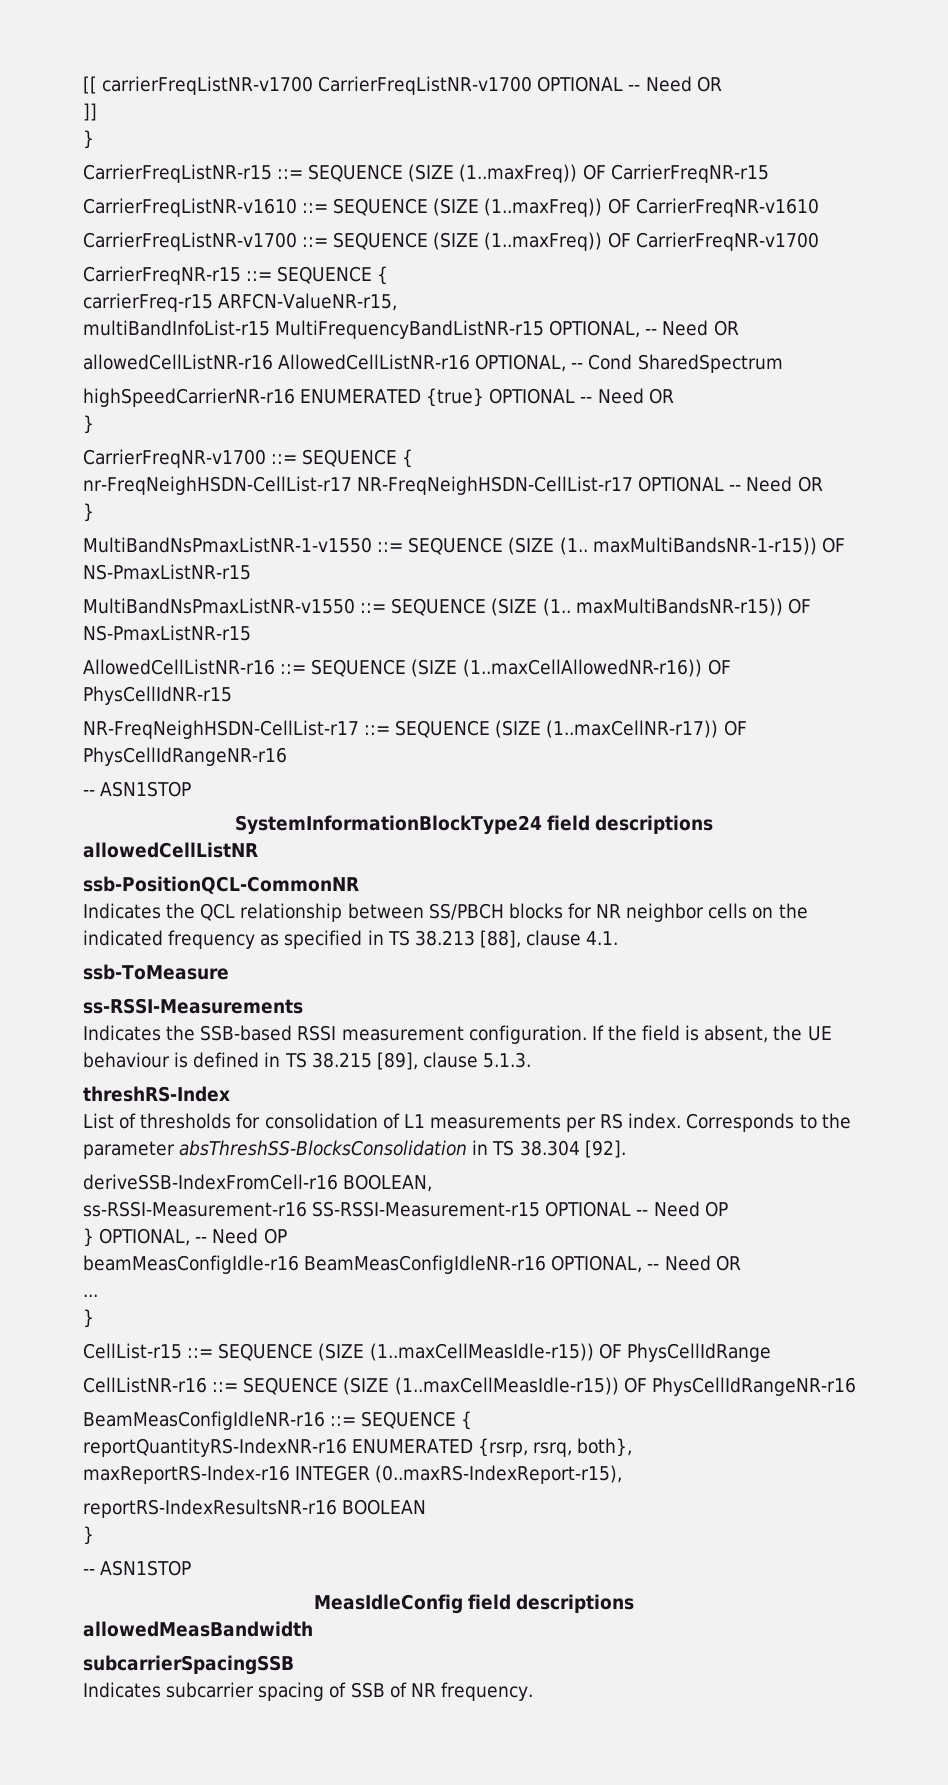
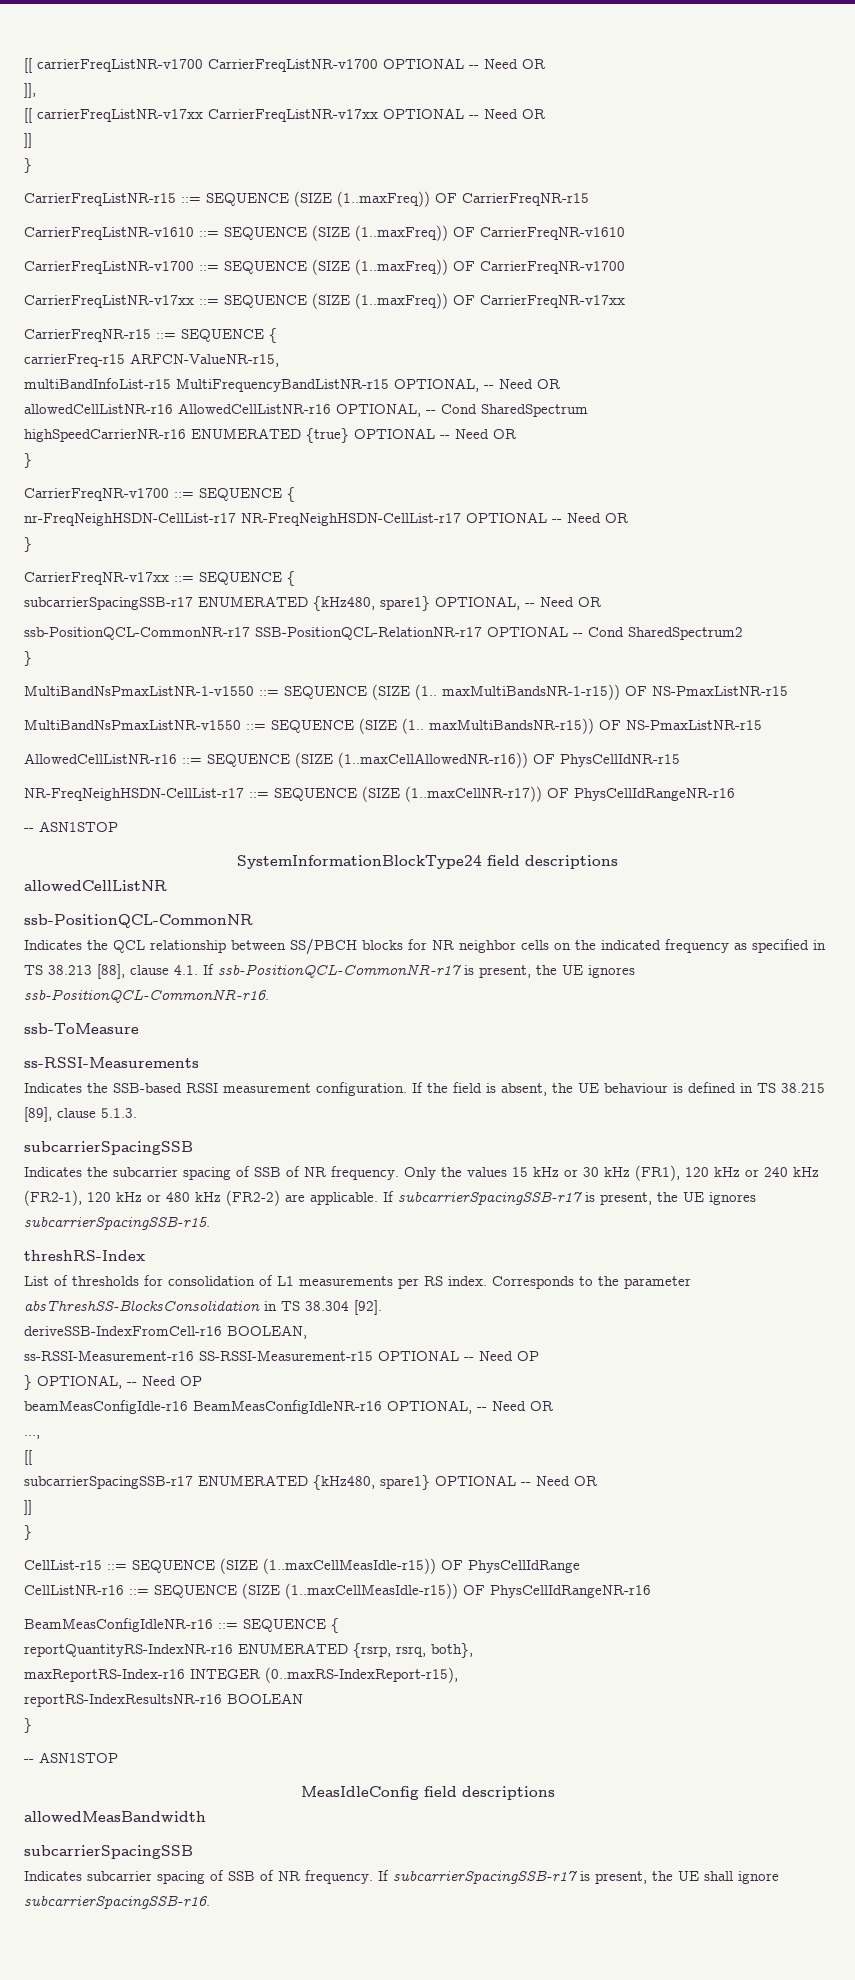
+ ]],
+ [[ carrierFreqListNR-v17xx CarrierFreqListNR-v17xx OPTIONAL -- Need OR
+ CarrierFreqListNR-v17xx ::= SEQUENCE (SIZE (1..maxFreq)) OF CarrierFreqNR-v17xx
+ CarrierFreqNR-v17xx ::= SEQUENCE {
+ subcarrierSpacingSSB-r17 ENUMERATED {kHz480, spare1} OPTIONAL, -- Need OR
+ ssb-PositionQCL-CommonNR-r17 SSB-PositionQCL-RelationNR-r17 OPTIONAL -- Cond SharedSpectrum2
+ }
- Indicates the QCL relationship between SS/PBCH blocks for NR neighbor cells on the indicated frequency as specified in TS 38.213 [88], clause 4.1.
+ Indicates the QCL relationship between SS/PBCH blocks for NR neighbor cells on the indicated frequency as specified in TS 38.213 [88], clause 4.1. If ssb-PositionQCL-CommonNR-r17 is present, the UE ignores ssb-PositionQCL-CommonNR-r16.
  If the field is absent, the UE behaviour is defined in TS 38.215 [89], clause 5.1.3.
+ subcarrierSpacingSSB
+ Indicates the subcarrier spacing of SSB of NR frequency. Only the values 15 kHz or 30 kHz (FR1), 120 kHz or 240 kHz (FR2-1), 120 kHz or 480 kHz (FR2-2) are applicable. If subcarrierSpacingSSB-r17 is present, the UE ignores subcarrierSpacingSSB-r15.
- ...
+ ...,
+ [[
+ subcarrierSpacingSSB-r17 ENUMERATED {kHz480, spare1} OPTIONAL -- Need OR
+ ]]
+ If subcarrierSpacingSSB-r17 is present, the UE shall ignore subcarrierSpacingSSB-r16.

